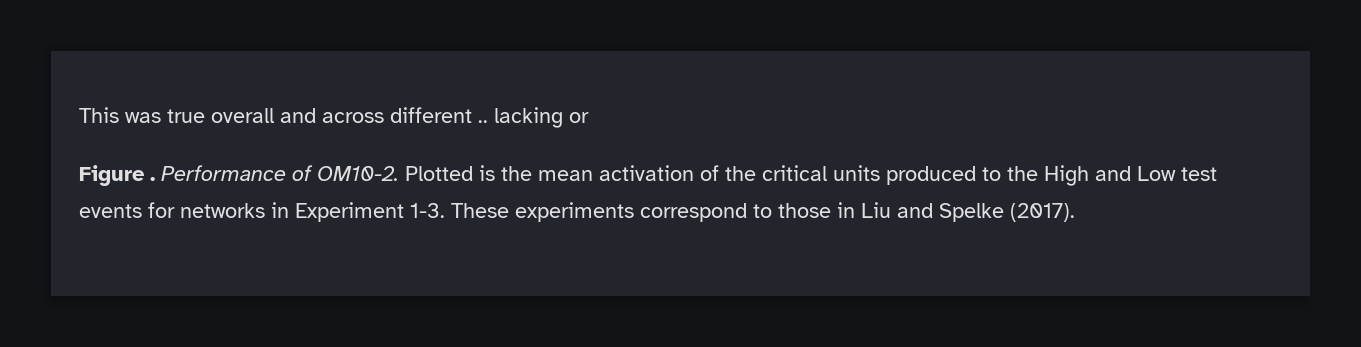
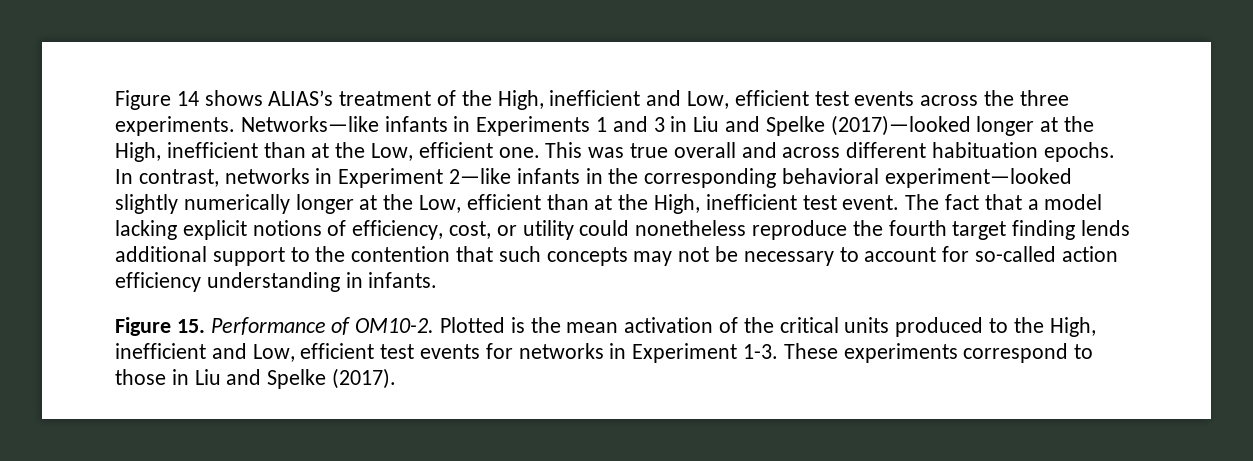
+ Figure 14 shows ALIAS’s treatment of the High, inefficient and Low, efficient test events across the three experiments. Networks—like infants in Experiments 1 and 3 in Liu and Spelke (2017)—looked longer at the High, inefficient than at the Low, efficient one.
- This was true overall and across different .. lacking or
- Figure . Performance of OM10-2.
+ This was true overall and across different habituation epochs. In contrast, networks in Experiment 2—like infants in the corresponding behavioral experiment—looked slightly numerically longer at the Low, efficient than at the High, inefficient test event. The fact that a model lacking explicit notions of efficiency, cost, or utility could nonetheless reproduce the fourth target finding lends additional support to the contention that such concepts may not be necessary to account for so-called action efficiency understanding in infants.
+ Figure 15. Performance of OM10-2.
- Plotted is the mean activation of the critical units produced to the High and Low test events for networks in Experiment 1-3.
+ Plotted is the mean activation of the critical units produced to the High, inefficient and Low, efficient test events for networks in Experiment 1-3.

